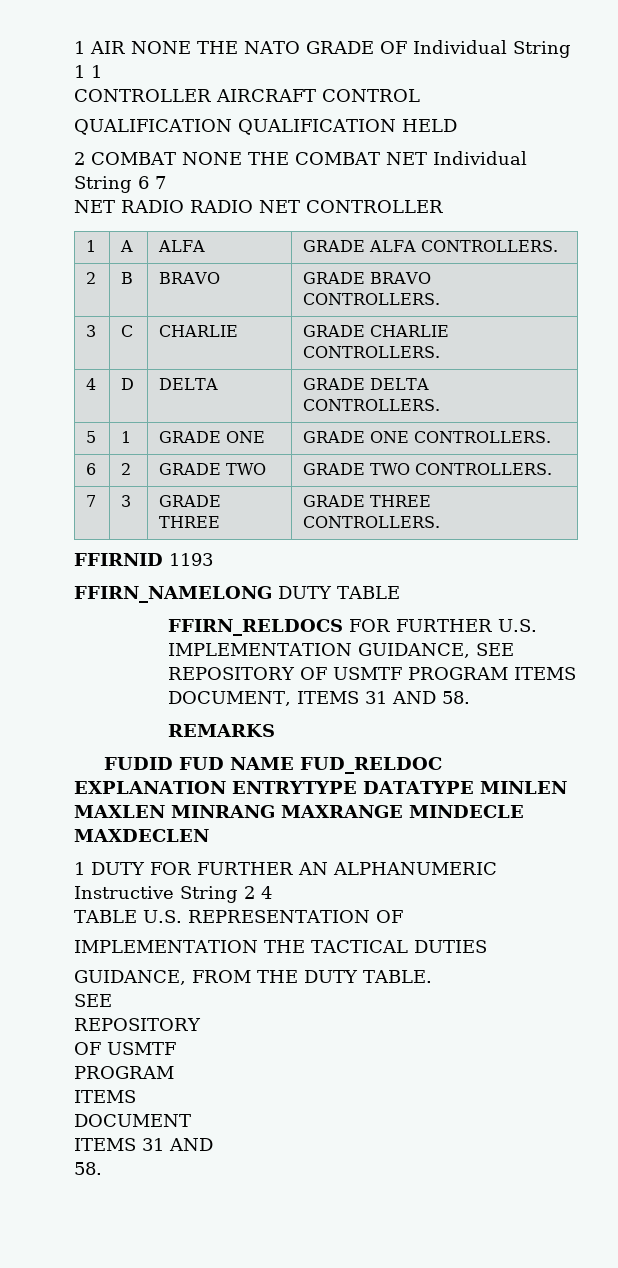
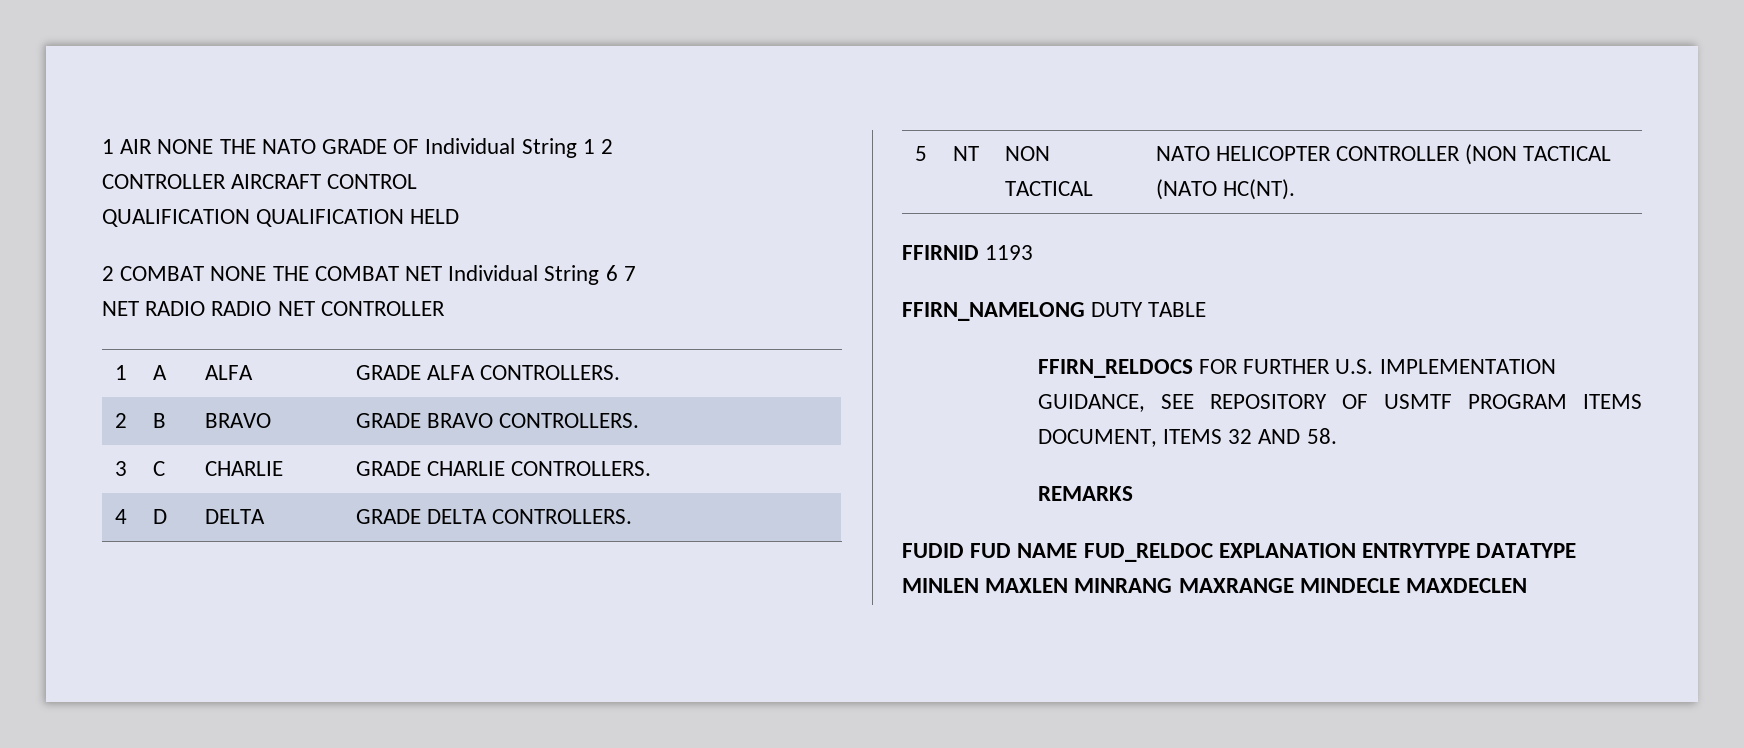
- 1 AIR NONE THE NATO GRADE OF Individual String 1 1
+ 1 AIR NONE THE NATO GRADE OF Individual String 1 2
- 5 | 1 | GRADE ONE | GRADE ONE CONTROLLERS.
- 6 | 2 | GRADE TWO | GRADE TWO CONTROLLERS.
- 7 | 3 | GRADE THREE | GRADE THREE CONTROLLERS.
+ 5 | NT | NON TACTICAL | NATO HELICOPTER CONTROLLER (NON TACTICAL (NATO HC(NT).
- FFIRN_RELDOCS FOR FURTHER U.S. IMPLEMENTATION GUIDANCE, SEE REPOSITORY OF USMTF PROGRAM ITEMS DOCUMENT, ITEMS 31 AND 58.
+ FFIRN_RELDOCS FOR FURTHER U.S. IMPLEMENTATION GUIDANCE, SEE REPOSITORY OF USMTF PROGRAM ITEMS DOCUMENT, ITEMS 32 AND 58.
- 1 DUTY FOR FURTHER AN ALPHANUMERIC Instructive String 2 4
- TABLE U.S. REPRESENTATION OF
- IMPLEMENTATION THE TACTICAL DUTIES
- GUIDANCE, FROM THE DUTY TABLE.
- SEE
- REPOSITORY
- OF USMTF
- PROGRAM
- ITEMS
- DOCUMENT
- ITEMS 31 AND
- 58.

